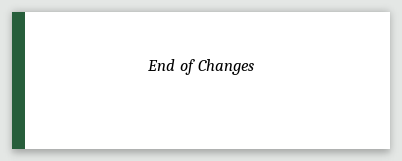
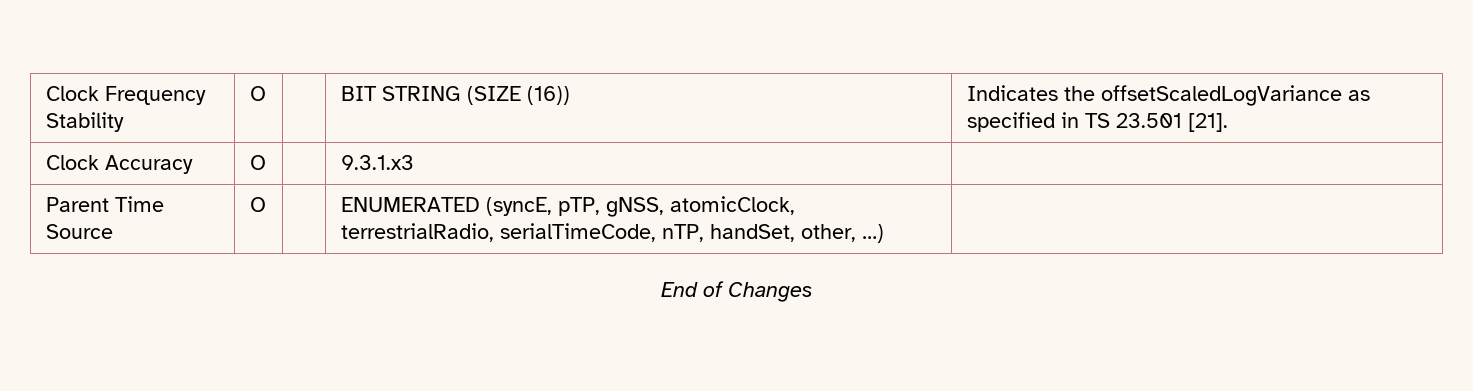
+ Clock Frequency Stability | O | | BIT STRING (SIZE (16)) | Indicates the offsetScaledLogVariance as specified in TS 23.501 [21].
+ Clock Accuracy | O | | 9.3.1.x3 |
+ Parent Time Source | O | | ENUMERATED (syncE, pTP, gNSS, atomicClock, terrestrialRadio, serialTimeCode, nTP, handSet, other, …) |

